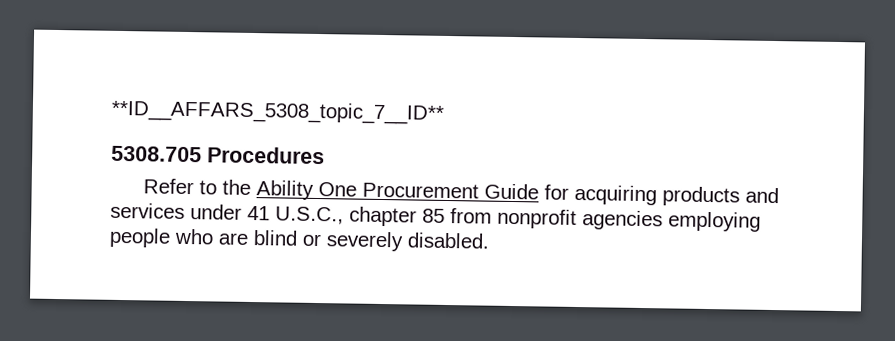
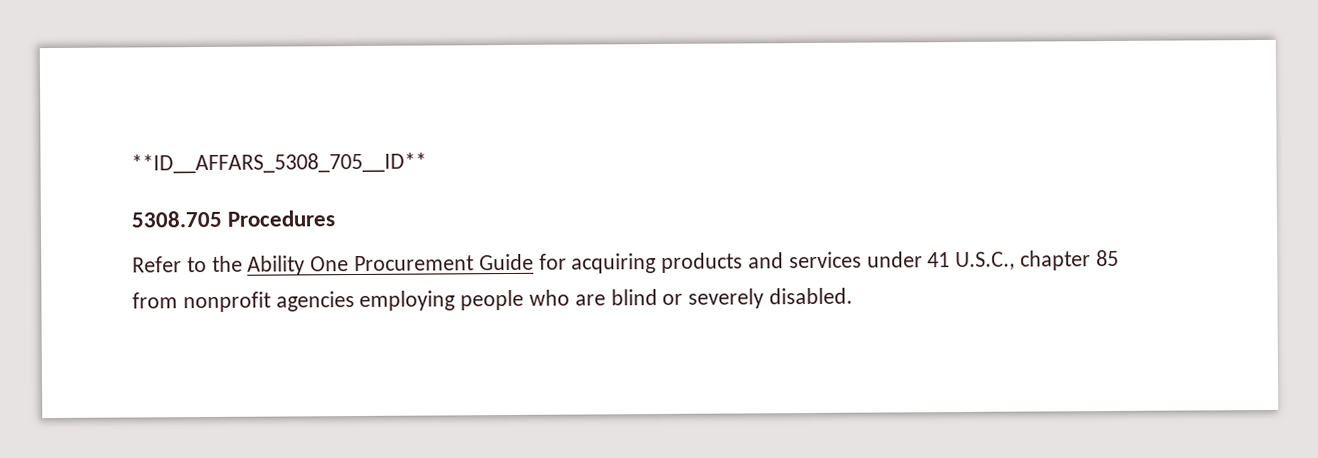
- **ID__AFFARS_5308_topic_7__ID**
+ **ID__AFFARS_5308_705__ID**

